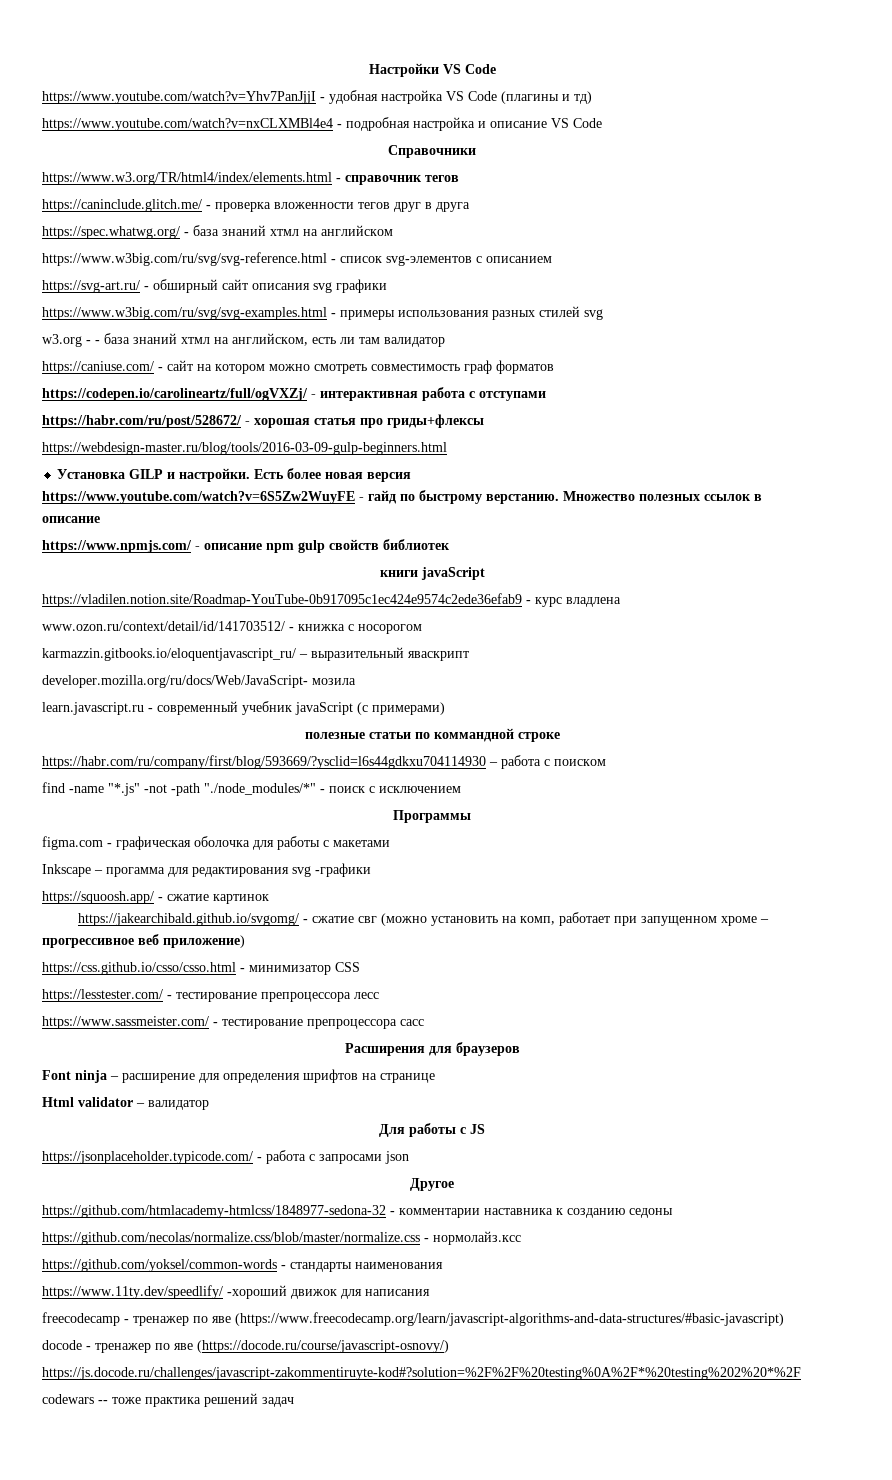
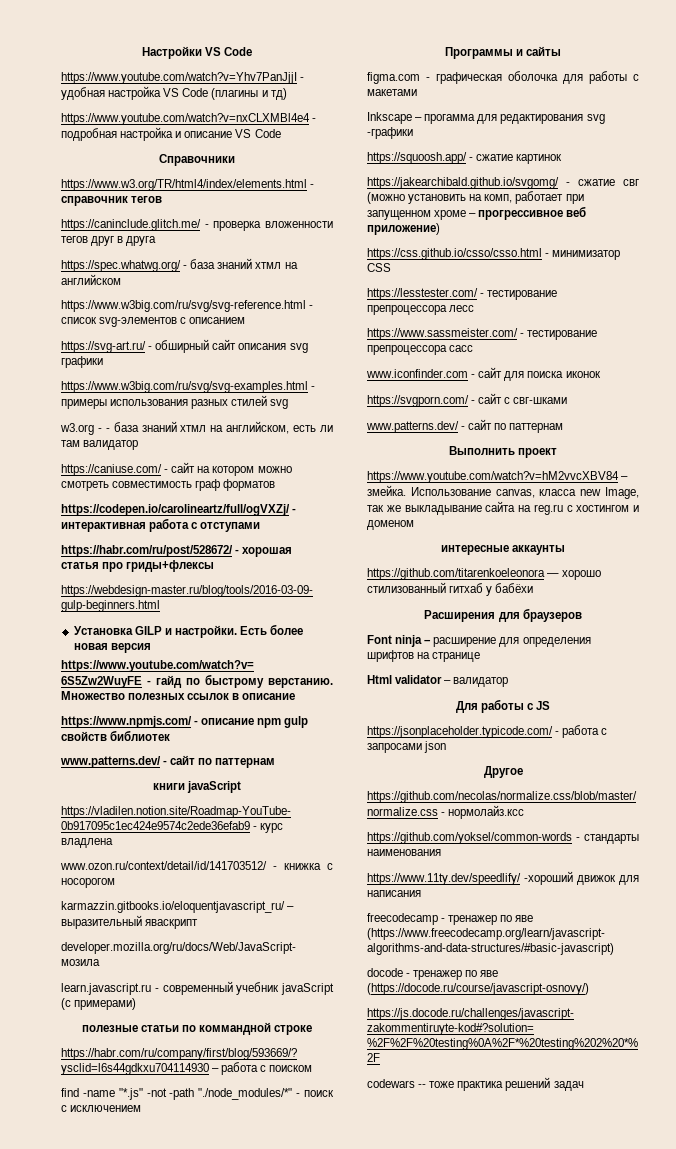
  https://www.npmjs.com/ - описание npm gulp свойств библиотек
+ www.patterns.dev/ - сайт по паттернам
- Программы
+ Программы и сайты
+ www.iconfinder.com - сайт для поиска иконок
+ https://svgporn.com/ - сайт с свг-шками
+ www.patterns.dev/ - сайт по паттернам
+ Выполнить проект
+ https://www.youtube.com/watch?v=hM2vvcXBV84 – змейка. Использование canvas, класса new Image, так же выкладывание сайта на reg.ru с хостингом и доменом
+ интересные аккаунты
+ https://github.com/titarenkoeleonora — хорошо стилизованный гитхаб у бабёхи
- https://github.com/htmlacademy-htmlcss/1848977-sedona-32 - комментарии наставника к созданию седоны

